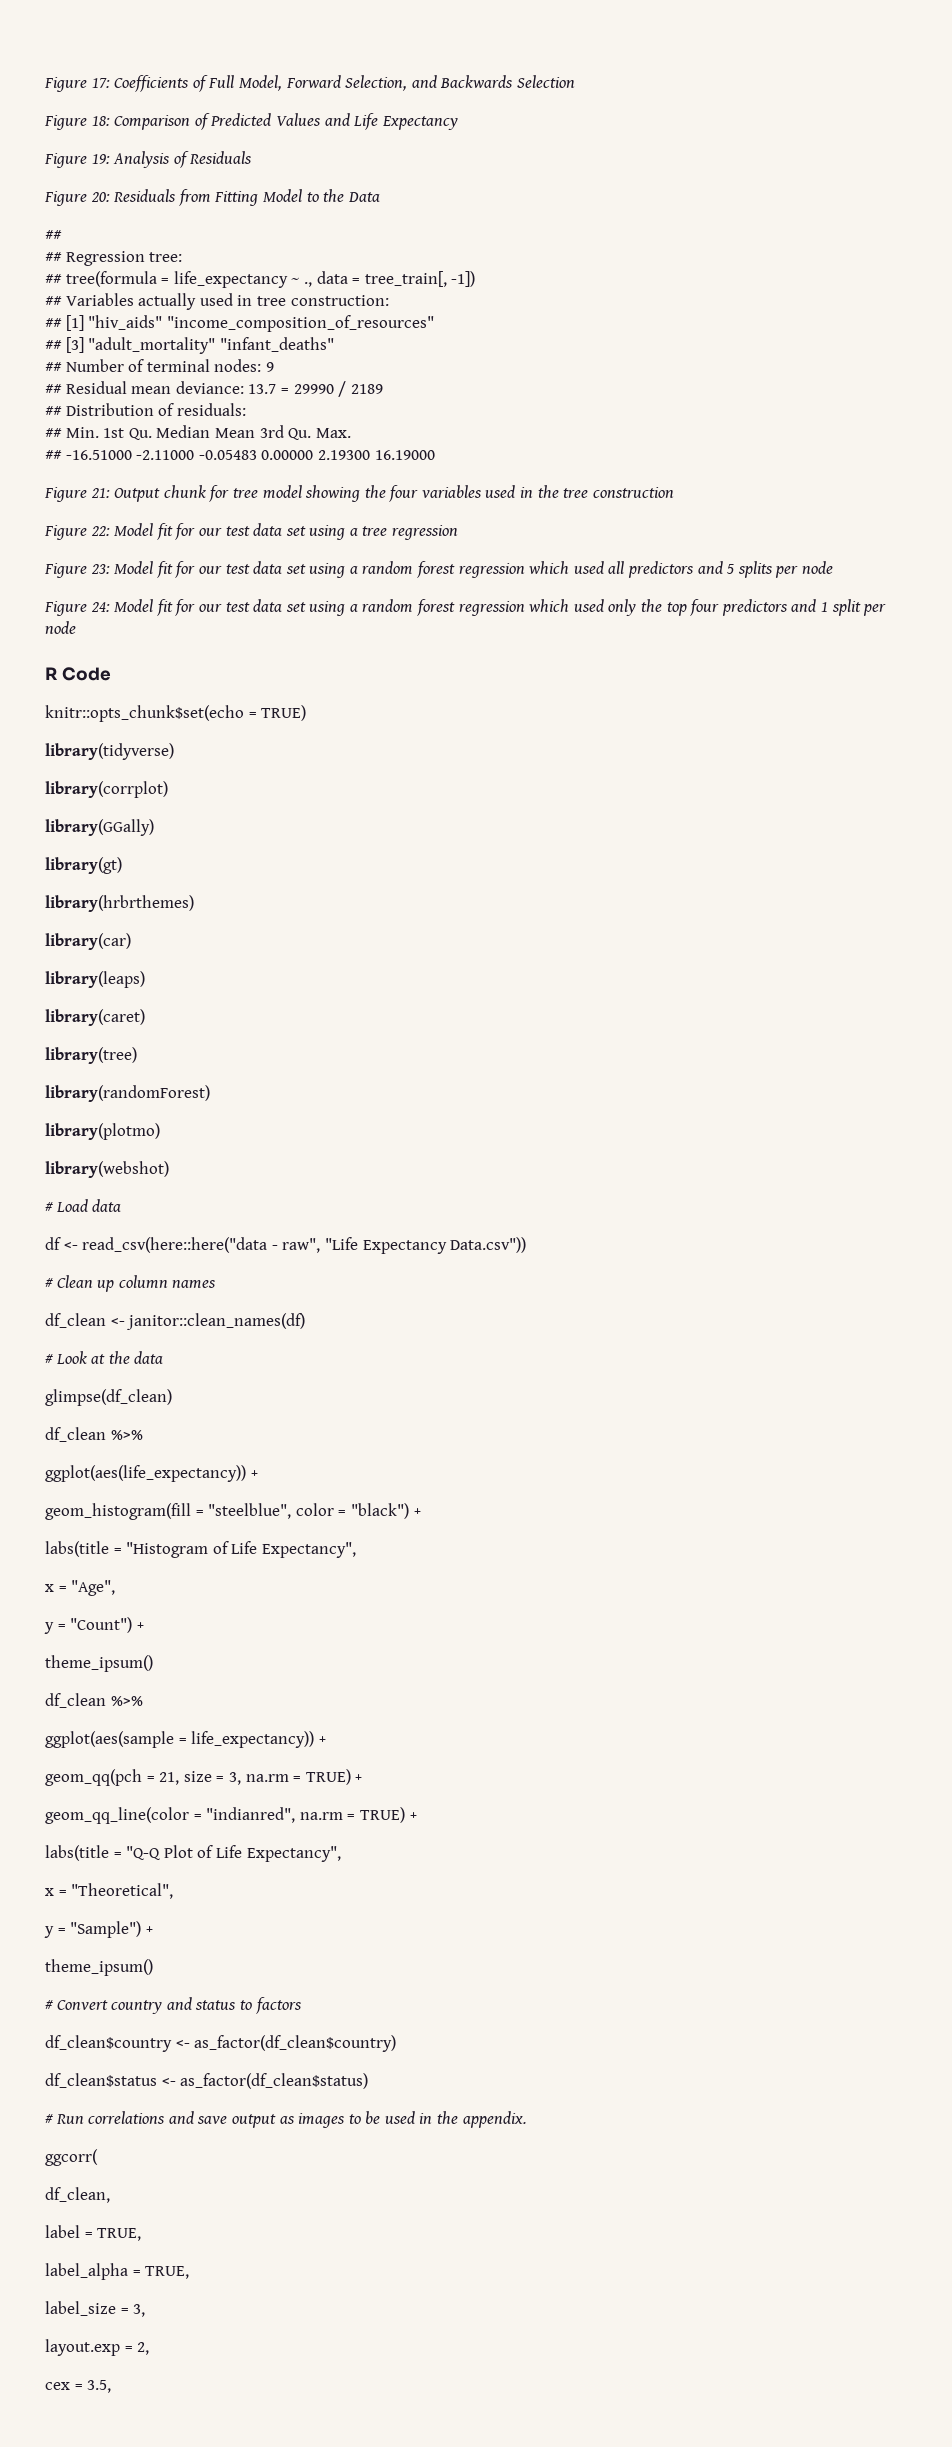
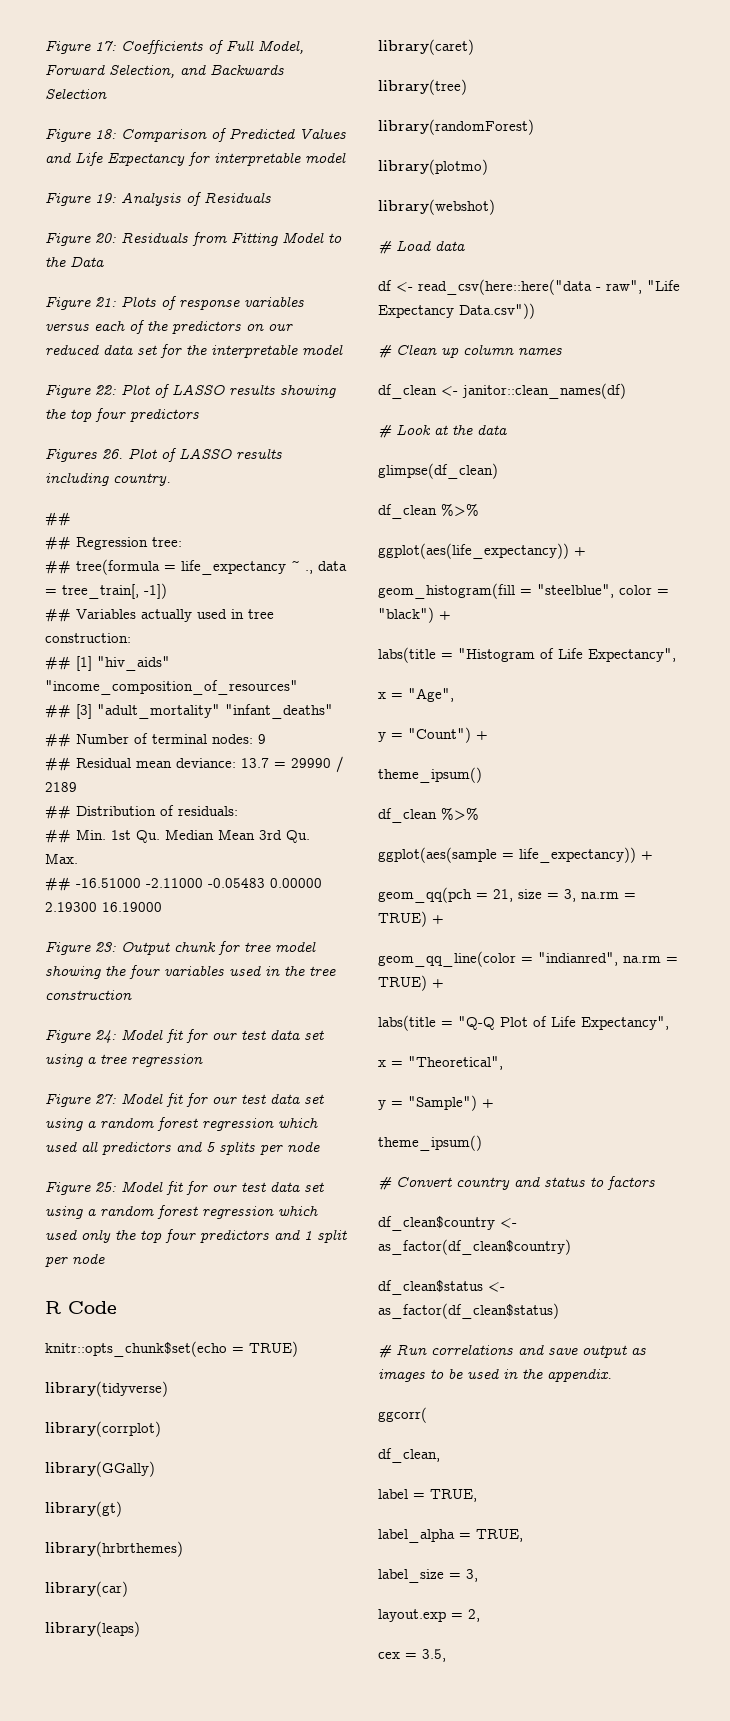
- Figure 18: Comparison of Predicted Values and Life Expectancy
+ Figure 18: Comparison of Predicted Values and Life Expectancy for interpretable model
+ Figure 21: Plots of response variables versus each of the predictors on our reduced data set for the interpretable model
+ Figure 22: Plot of LASSO results showing the top four predictors
+ Figures 26. Plot of LASSO results including country.
- Figure 21: Output chunk for tree model showing the four variables used in the tree construction
+ Figure 23: Output chunk for tree model showing the four variables used in the tree construction
- Figure 22: Model fit for our test data set using a tree regression
+ Figure 24: Model fit for our test data set using a tree regression
- Figure 23: Model fit for our test data set using a random forest regression which used all predictors and 5 splits per node
+ Figure 27: Model fit for our test data set using a random forest regression which used all predictors and 5 splits per node
- Figure 24: Model fit for our test data set using a random forest regression which used only the top four predictors and 1 split per node
+ Figure 25: Model fit for our test data set using a random forest regression which used only the top four predictors and 1 split per node

